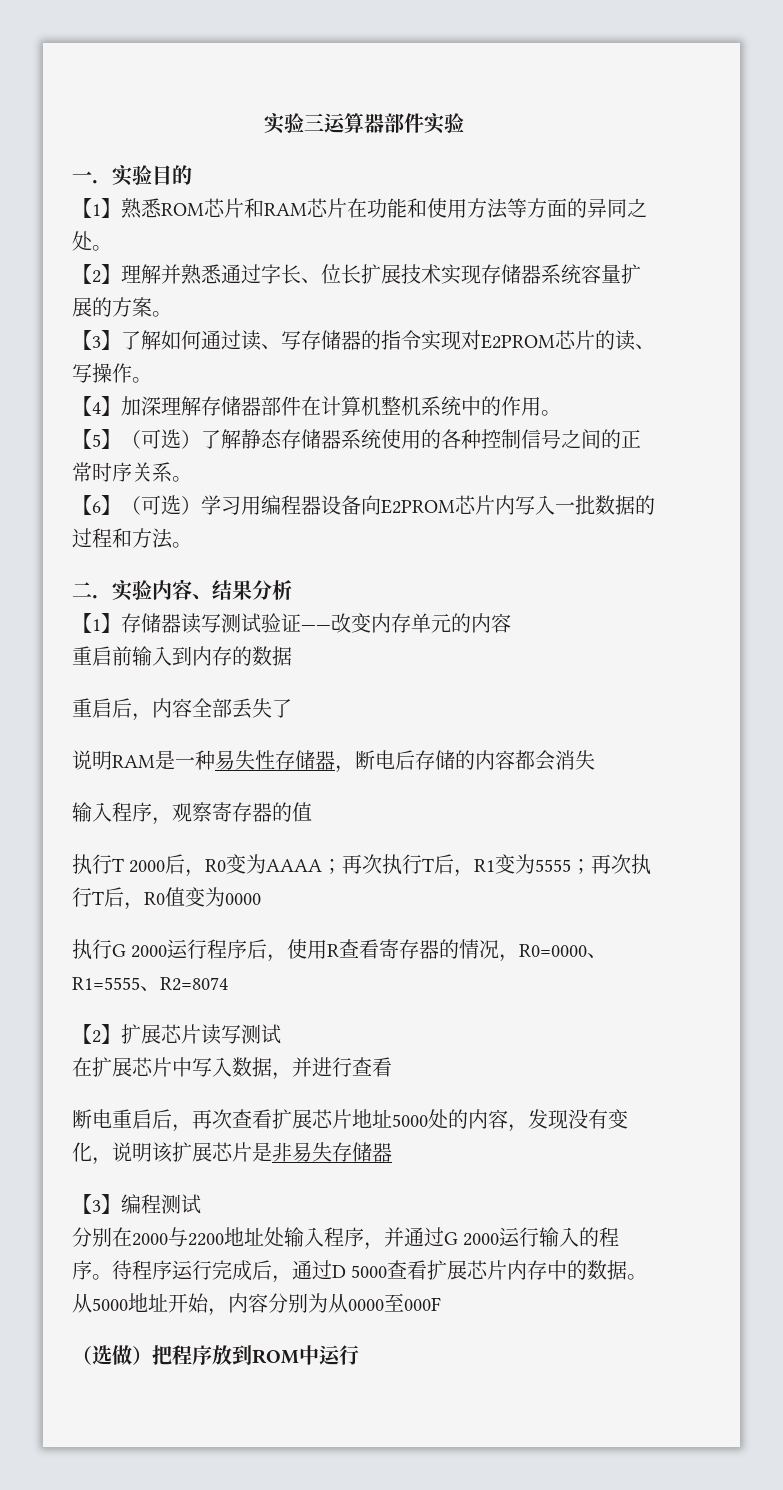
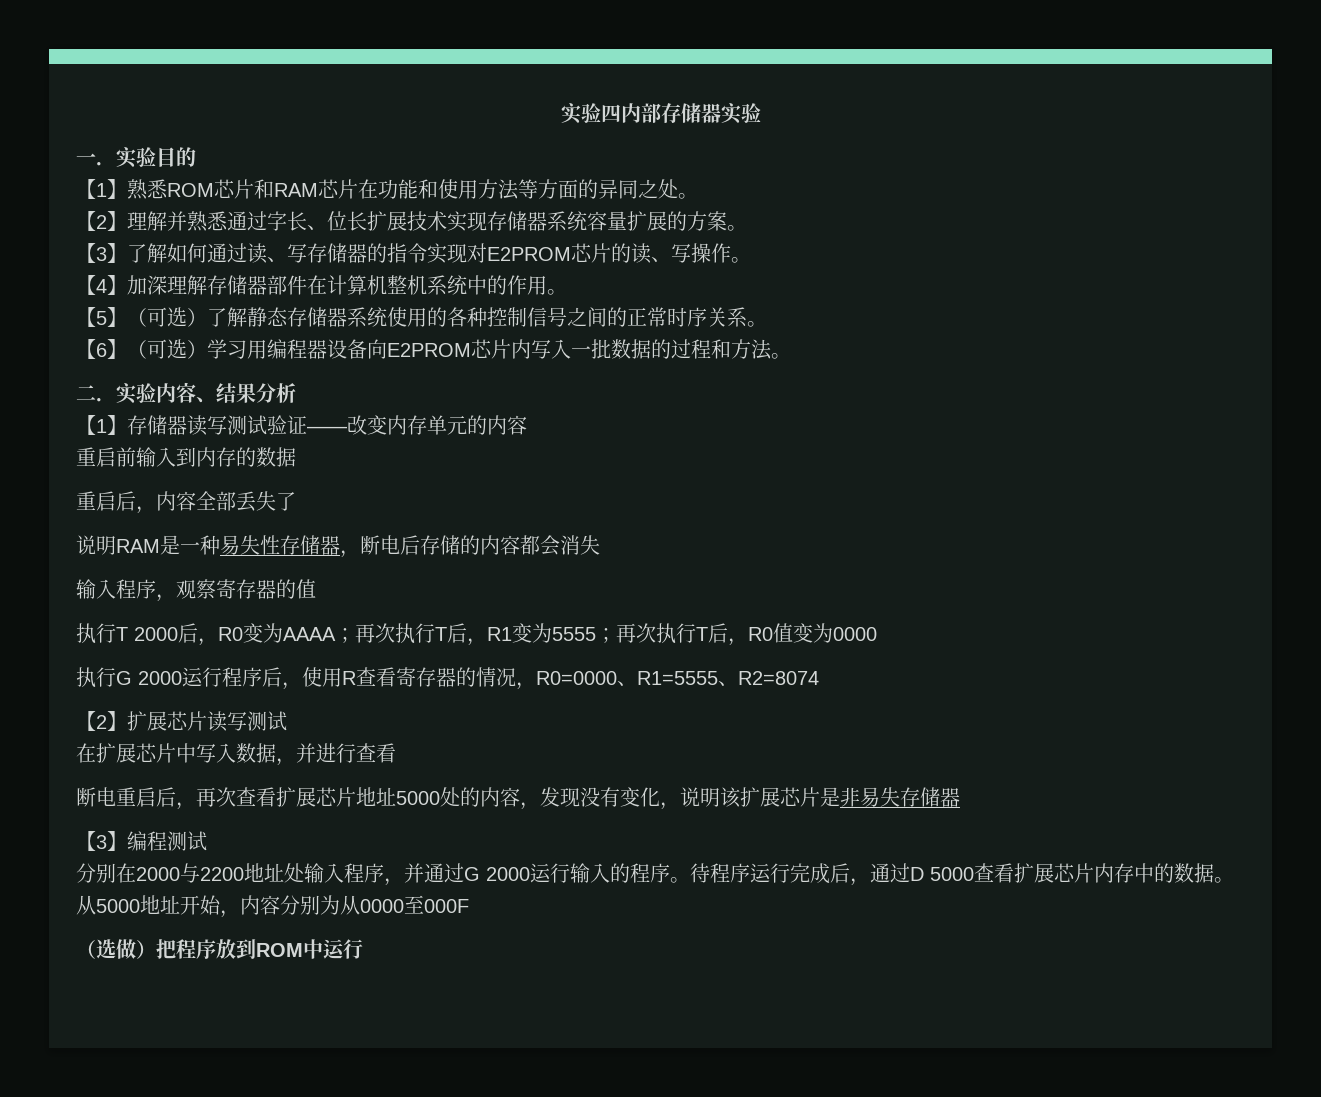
- 实验三运算器部件实验
+ 实验四内部存储器实验

